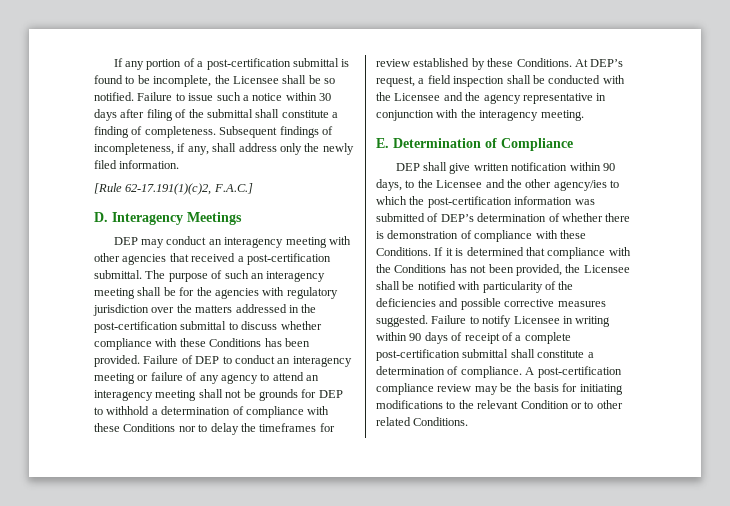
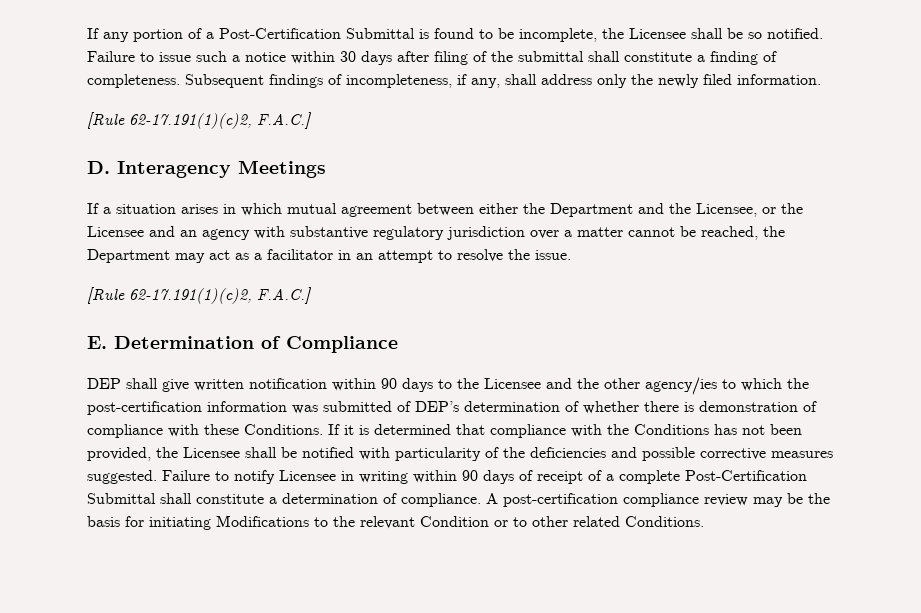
- If any portion of a post-certification submittal is found to be incomplete, the Licensee shall be so notified.
+ If any portion of a Post-Certification Submittal is found to be incomplete, the Licensee shall be so notified.
- DEP may conduct an interagency meeting with other agencies that received a post-certification submittal. The purpose of such an interagency meeting shall be for the agencies with regulatory jurisdiction over the matters addressed in the post-certification submittal to discuss whether compliance with these Conditions has been provided. Failure of DEP to conduct an interagency meeting or failure of any agency to attend an interagency meeting shall not be grounds for DEP to withhold a determination of compliance with these Conditions nor to delay the timeframes for review established by these Conditions. At DEP’s request, a field inspection shall be conducted with the Licensee and the agency representative in conjunction with the interagency meeting.
+ If a situation arises in which mutual agreement between either the Department and the Licensee, or the Licensee and an agency with substantive regulatory jurisdiction over a matter cannot be reached, the Department may act as a facilitator in an attempt to resolve the issue.
+ [Rule 62-17.191(1)(c)2, F.A.C.]
- DEP shall give written notification within 90 days, to the Licensee and the other agency/ies to which the post-certification information was submitted of DEP’s determination of whether there is demonstration of compliance with these Conditions.
+ DEP shall give written notification within 90 days to the Licensee and the other agency/ies to which the post-certification information was submitted of DEP’s determination of whether there is demonstration of compliance with these Conditions.
- Failure to notify Licensee in writing within 90 days of receipt of a complete post-certification submittal shall constitute a determination of compliance.
+ Failure to notify Licensee in writing within 90 days of receipt of a complete Post-Certification Submittal shall constitute a determination of compliance.
- A post-certification compliance review may be the basis for initiating modifications to the relevant Condition or to other related Conditions.
+ A post-certification compliance review may be the basis for initiating Modifications to the relevant Condition or to other related Conditions.

